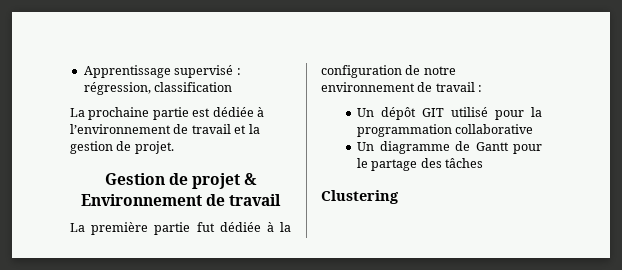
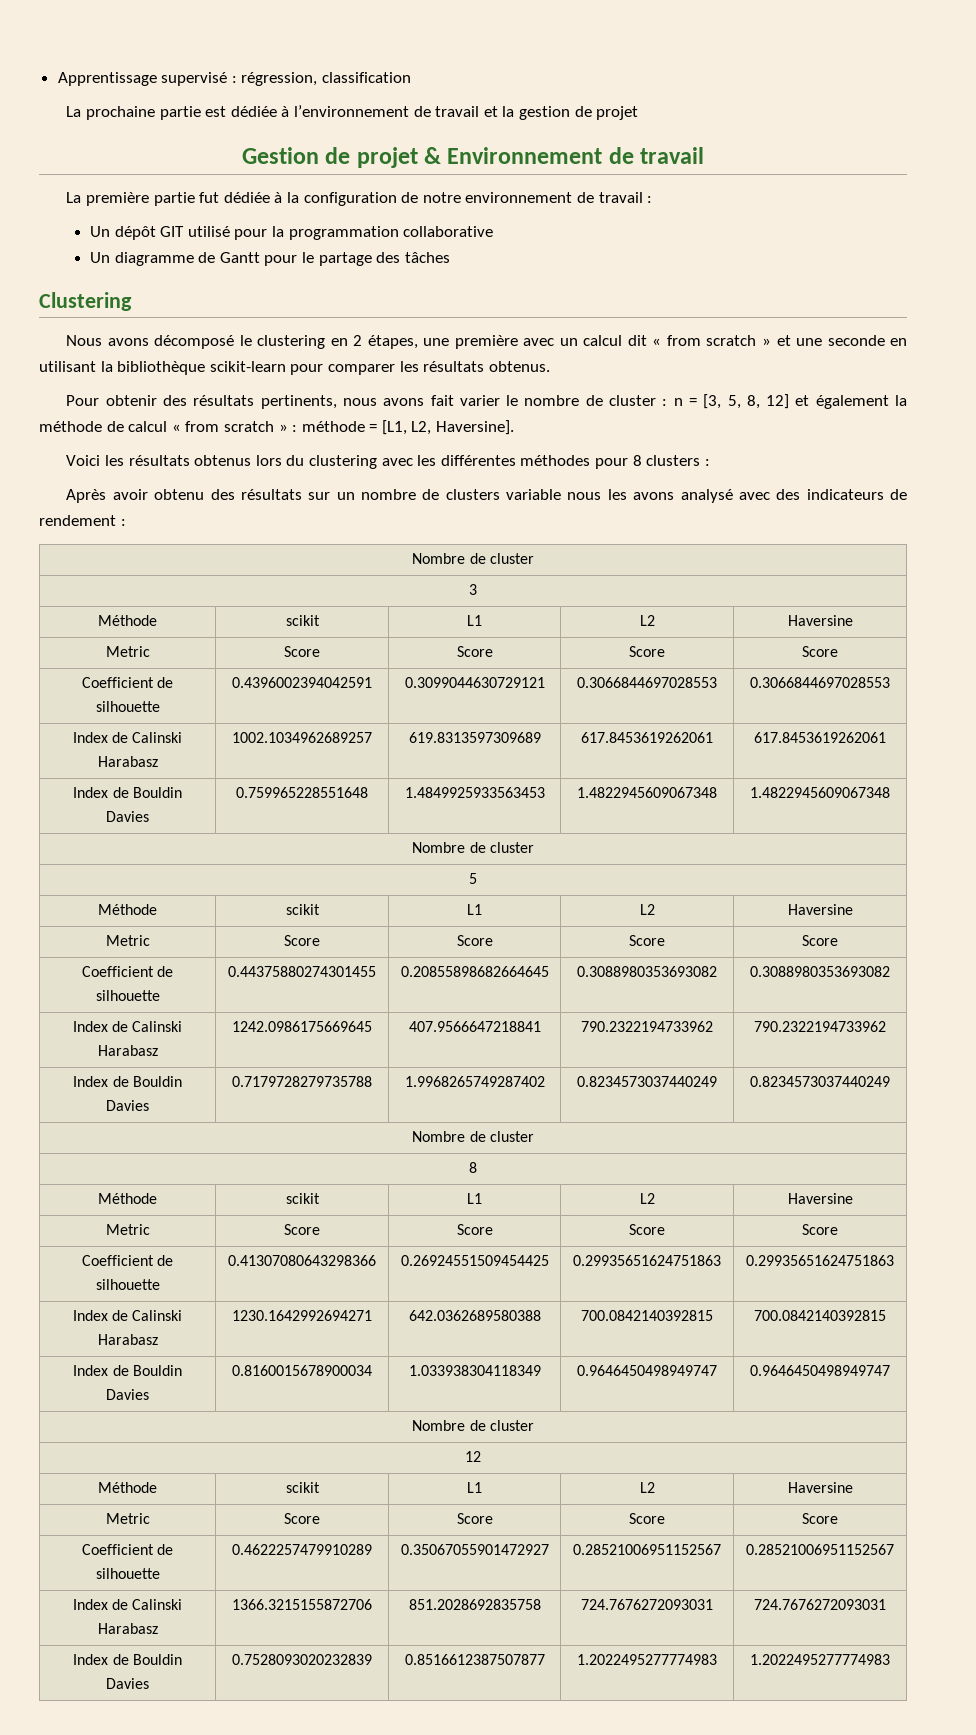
- La prochaine partie est dédiée à l’environnement de travail et la gestion de projet.
+ La prochaine partie est dédiée à l’environnement de travail et la gestion de projet
+ Nous avons décomposé le clustering en 2 étapes, une première avec un calcul dit « from scratch » et une seconde en utilisant la bibliothèque scikit-learn pour comparer les résultats obtenus.
+ Pour obtenir des résultats pertinents, nous avons fait varier le nombre de cluster : n = [3, 5, 8, 12] et également la méthode de calcul « from scratch » : méthode = [L1, L2, Haversine].
+ Voici les résultats obtenus lors du clustering avec les différentes méthodes pour 8 clusters :
+ Après avoir obtenu des résultats sur un nombre de clusters variable nous les avons analysé avec des indicateurs de rendement :
+ Nombre de cluster
+ 3
+ Méthode | scikit | L1 | L2 | Haversine
+ Metric | Score | Score | Score | Score
+ Coefficient de silhouette | 0.4396002394042591 | 0.3099044630729121 | 0.3066844697028553 | 0.3066844697028553
+ Index de Calinski Harabasz | 1002.1034962689257 | 619.8313597309689 | 617.8453619262061 | 617.8453619262061
+ Index de Bouldin Davies | 0.759965228551648 | 1.4849925933563453 | 1.4822945609067348 | 1.4822945609067348
+ Nombre de cluster
+ 5
+ Méthode | scikit | L1 | L2 | Haversine
+ Metric | Score | Score | Score | Score
+ Coefficient de silhouette | 0.44375880274301455 | 0.20855898682664645 | 0.3088980353693082 | 0.3088980353693082
+ Index de Calinski Harabasz | 1242.0986175669645 | 407.9566647218841 | 790.2322194733962 | 790.2322194733962
+ Index de Bouldin Davies | 0.7179728279735788 | 1.9968265749287402 | 0.8234573037440249 | 0.8234573037440249
+ Nombre de cluster
+ 8
+ Méthode | scikit | L1 | L2 | Haversine
+ Metric | Score | Score | Score | Score
+ Coefficient de silhouette | 0.41307080643298366 | 0.26924551509454425 | 0.29935651624751863 | 0.29935651624751863
+ Index de Calinski Harabasz | 1230.1642992694271 | 642.0362689580388 | 700.0842140392815 | 700.0842140392815
+ Index de Bouldin Davies | 0.8160015678900034 | 1.033938304118349 | 0.9646450498949747 | 0.9646450498949747
+ Nombre de cluster
+ 12
+ Méthode | scikit | L1 | L2 | Haversine
+ Metric | Score | Score | Score | Score
+ Coefficient de silhouette | 0.4622257479910289 | 0.35067055901472927 | 0.28521006951152567 | 0.28521006951152567
+ Index de Calinski Harabasz | 1366.3215155872706 | 851.2028692835758 | 724.7676272093031 | 724.7676272093031
+ Index de Bouldin Davies | 0.7528093020232839 | 0.8516612387507877 | 1.2022495277774983 | 1.2022495277774983

